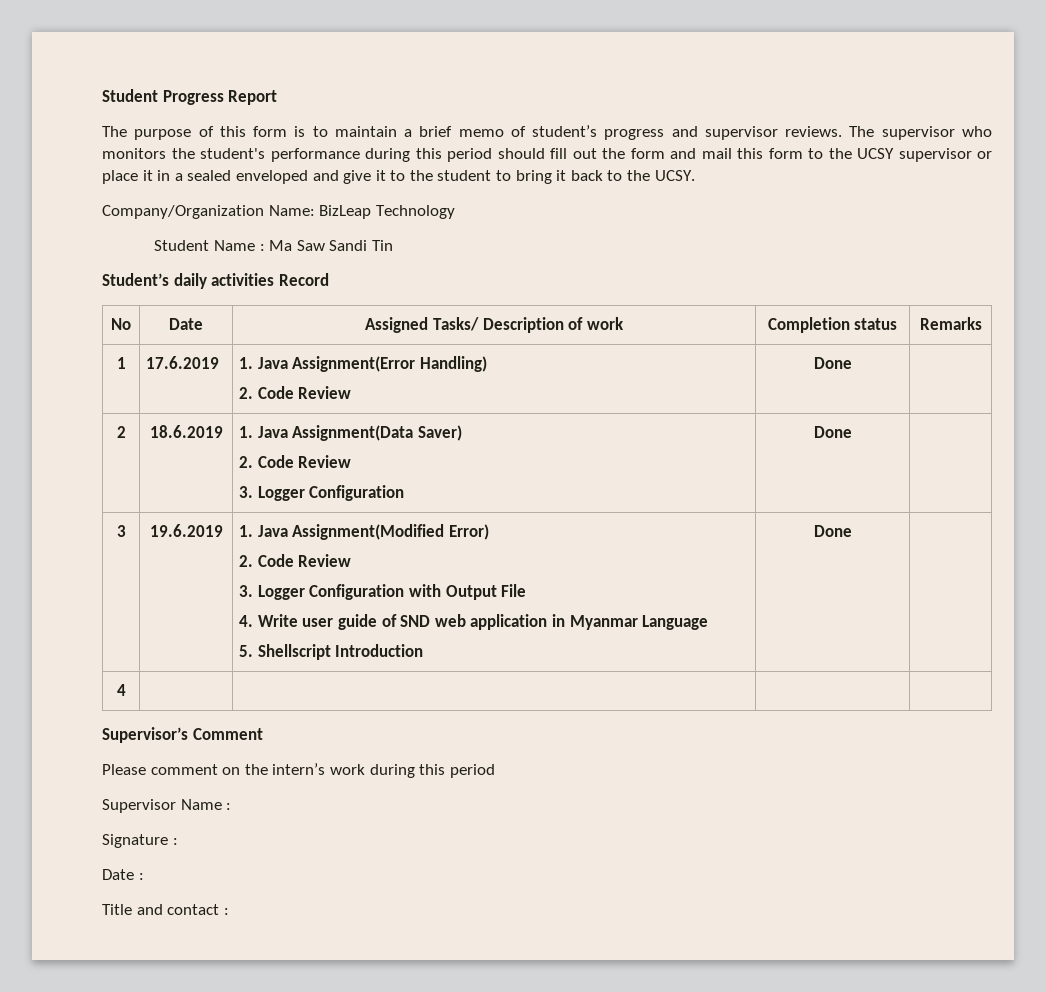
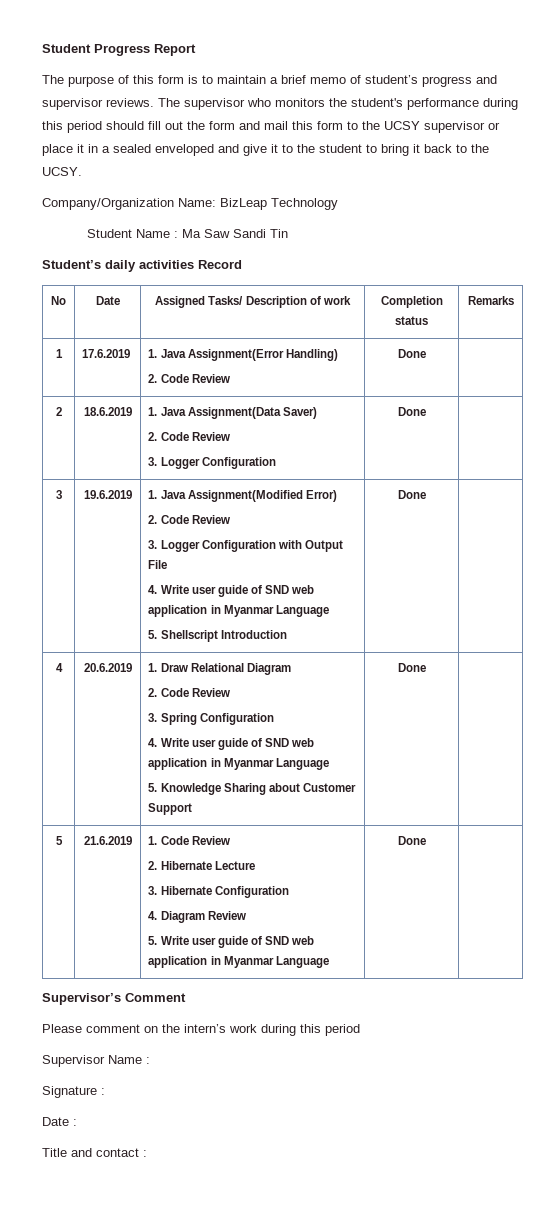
- 4 | | | |
+ 4 | 20.6.2019 | 1. Draw Relational Diagram
+ 2. Code Review
+ 3. Spring Configuration
+ 4. Write user guide of SND web application in Myanmar Language
+ 5. Knowledge Sharing about Customer Support | Done |
+ 5 | 21.6.2019 | 1. Code Review
+ 2. Hibernate Lecture
+ 3. Hibernate Configuration
+ 4. Diagram Review
+ 5. Write user guide of SND web application in Myanmar Language | Done |

